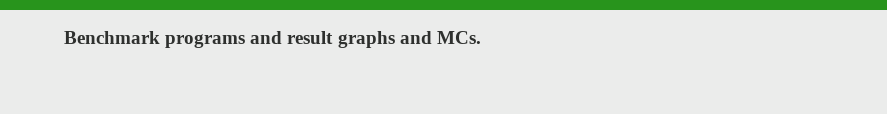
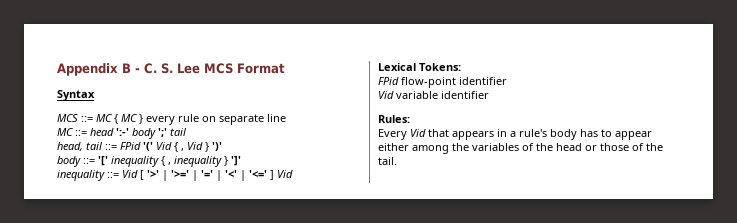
- Benchmark programs and result graphs and MCs.
+ Appendix B - C. S. Lee MCS Format
+ Syntax
+ MCS ::= MC { MC } every rule on separate line
+ MC ::= head ':-' body ';' tail
+ head, tail ::= FPid '(' Vid { , Vid } ')'
+ body ::= '[' inequality { , inequality } ']'
+ inequality ::= Vid [ '>' | '>=' | '=' | '<' | '<=' ] Vid
+ Lexical Tokens:
+ FPid flow-point identifier
+ Vid variable identifier
+ Rules:
+ Every Vid that appears in a rule's body has to appear either among the variables of the head or those of the tail.

